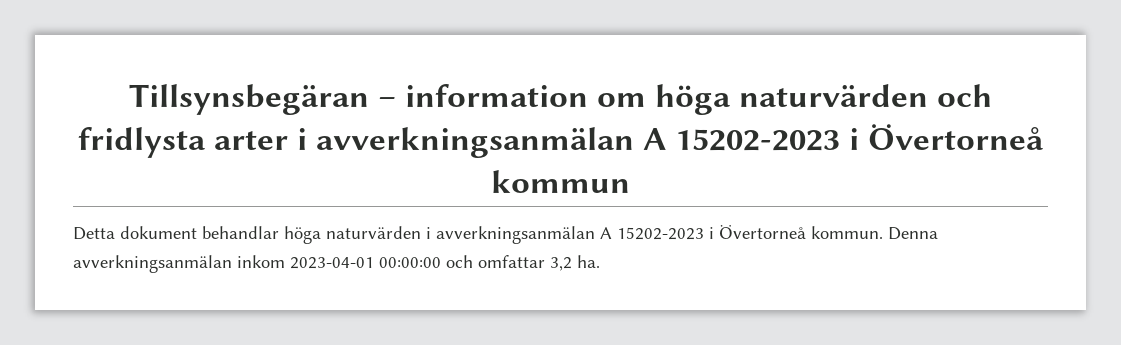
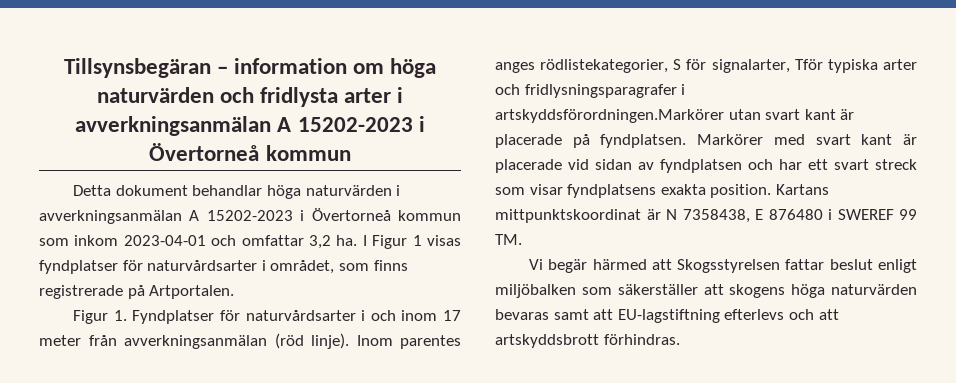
- Detta dokument behandlar höga naturvärden i avverkningsanmälan A 15202-2023 i Övertorneå kommun. Denna avverkningsanmälan inkom 2023-04-01 00:00:00 och omfattar 3,2 ha.
+ Detta dokument behandlar höga naturvärden i avverkningsanmälan A 15202-2023 i Övertorneå kommun som inkom 2023-04-01 och omfattar 3,2 ha.
+ I Figur 1 visas fyndplatser för naturvårdsarter i området, som finns registrerade på Artportalen.
+ Figur 1. Fyndplatser för naturvårdsarter i och inom 17 meter från avverkningsanmälan (röd linje). Inom parentes anges rödlistekategorier, S för signalarter, Tför typiska arter och fridlysningsparagrafer i artskyddsförordningen.Markörer utan svart kant är placerade på fyndplatsen. Markörer med svart kant är placerade vid sidan av fyndplatsen och har ett svart streck som visar fyndplatsens exakta position. Kartans mittpunktskoordinat är N 7358438, E 876480 i SWEREF 99 TM.
+ Vi begär härmed att Skogsstyrelsen fattar beslut enligt miljöbalken som säkerställer att skogens höga naturvärden bevaras samt att EU-lagstiftning efterlevs och att artskyddsbrott förhindras.

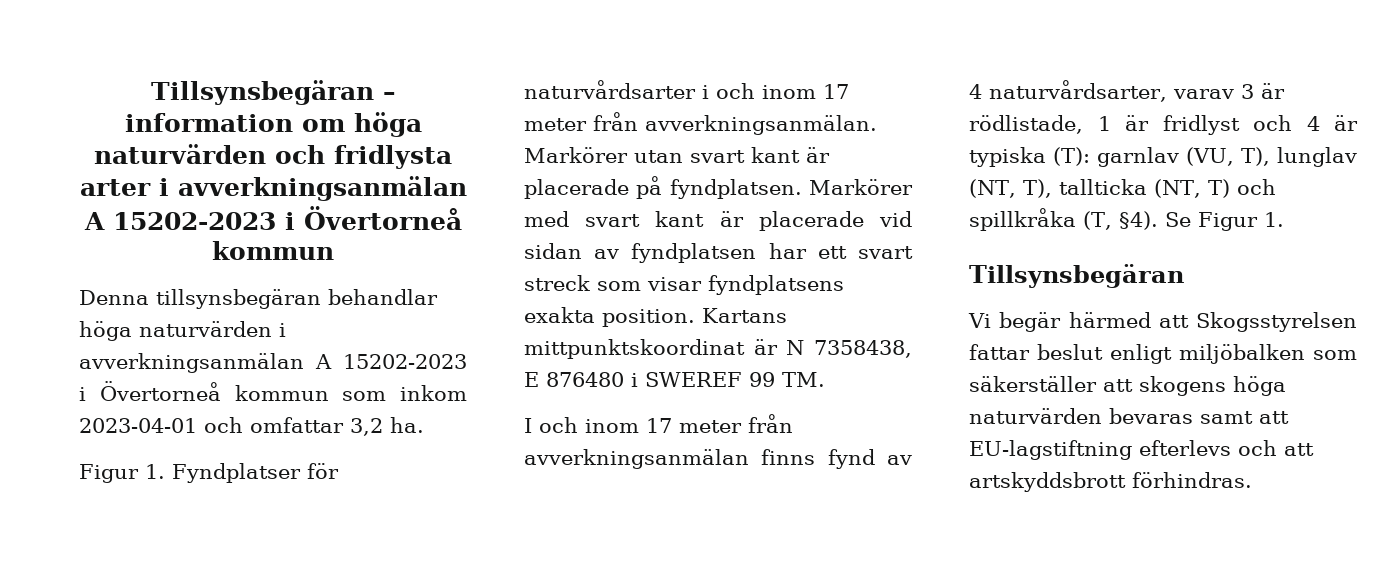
- Detta dokument behandlar höga naturvärden i avverkningsanmälan A 15202-2023 i Övertorneå kommun som inkom 2023-04-01 och omfattar 3,2 ha. I Figur 1 visas fyndplatser för naturvårdsarter i området, som finns registrerade på Artportalen.
+ Denna tillsynsbegäran behandlar höga naturvärden i avverkningsanmälan A 15202-2023 i Övertorneå kommun som inkom 2023-04-01 och omfattar 3,2 ha.
- Figur 1. Fyndplatser för naturvårdsarter i och inom 17 meter från avverkningsanmälan (röd linje). Inom parentes anges rödlistekategorier, S för signalarter, Tför typiska arter och fridlysningsparagrafer i artskyddsförordningen.Markörer utan svart kant är placerade på fyndplatsen.
+ Figur 1. Fyndplatser för naturvårdsarter i och inom 17 meter från avverkningsanmälan. Markörer utan svart kant är placerade på fyndplatsen.
- Markörer med svart kant är placerade vid sidan av fyndplatsen och har ett svart streck som visar fyndplatsens exakta position.
+ Markörer med svart kant är placerade vid sidan av fyndplatsen har ett svart streck som visar fyndplatsens exakta position.
+ I och inom 17 meter från avverkningsanmälan finns fynd av 4 naturvårdsarter, varav 3 är rödlistade, 1 är fridlyst och 4 är typiska (T): garnlav (VU, T), lunglav (NT, T), tallticka (NT, T) och spillkråka (T, §4). Se Figur 1.
+ Tillsynsbegäran

